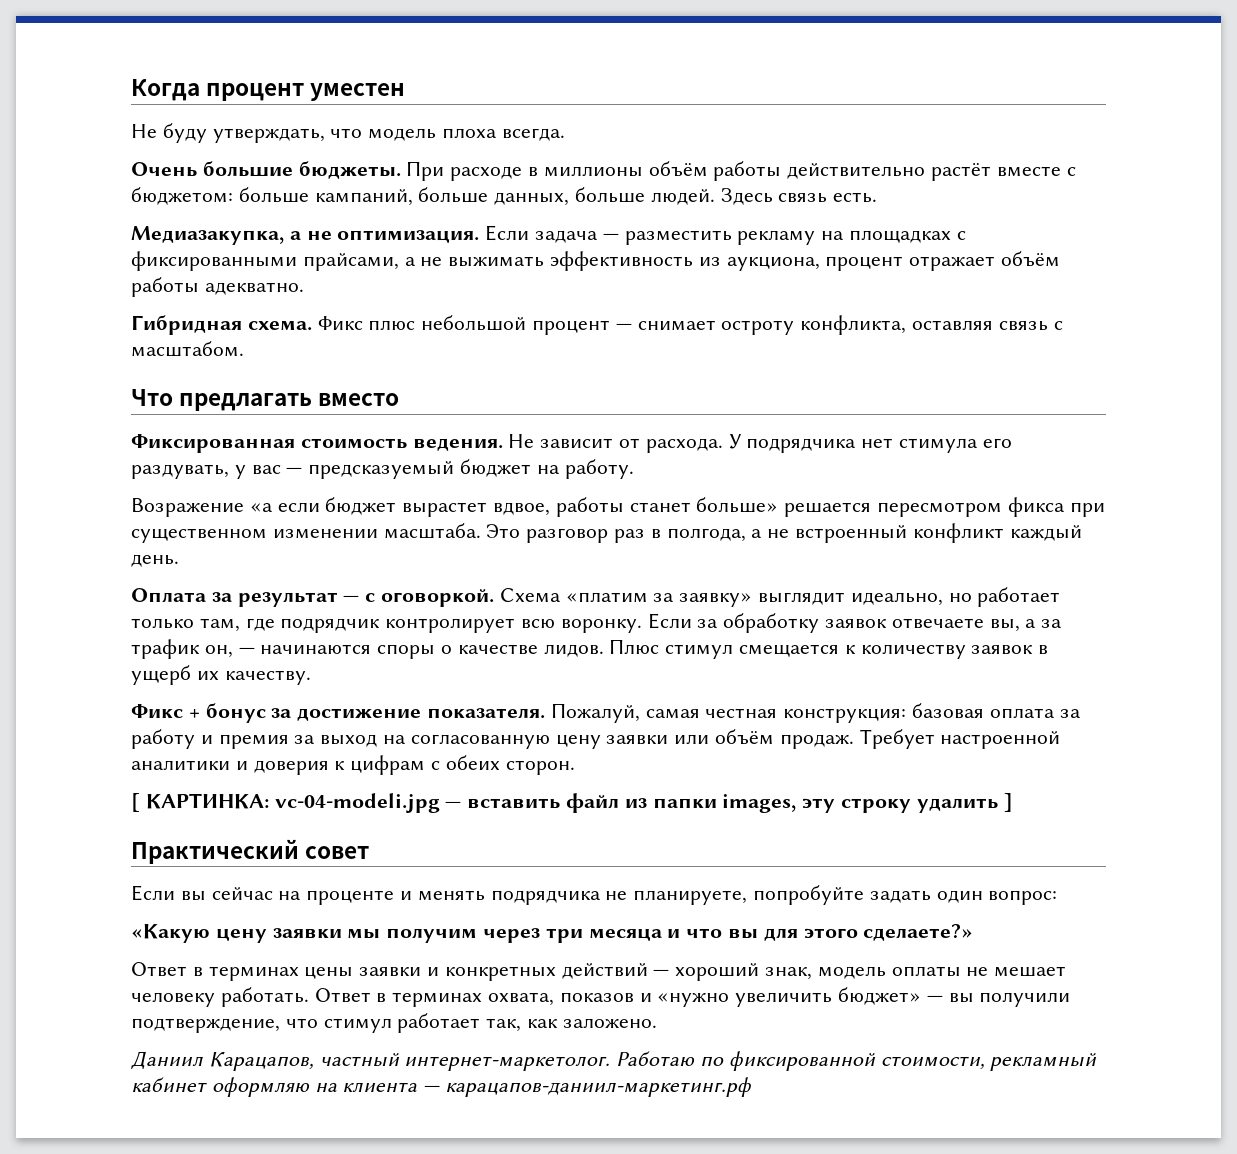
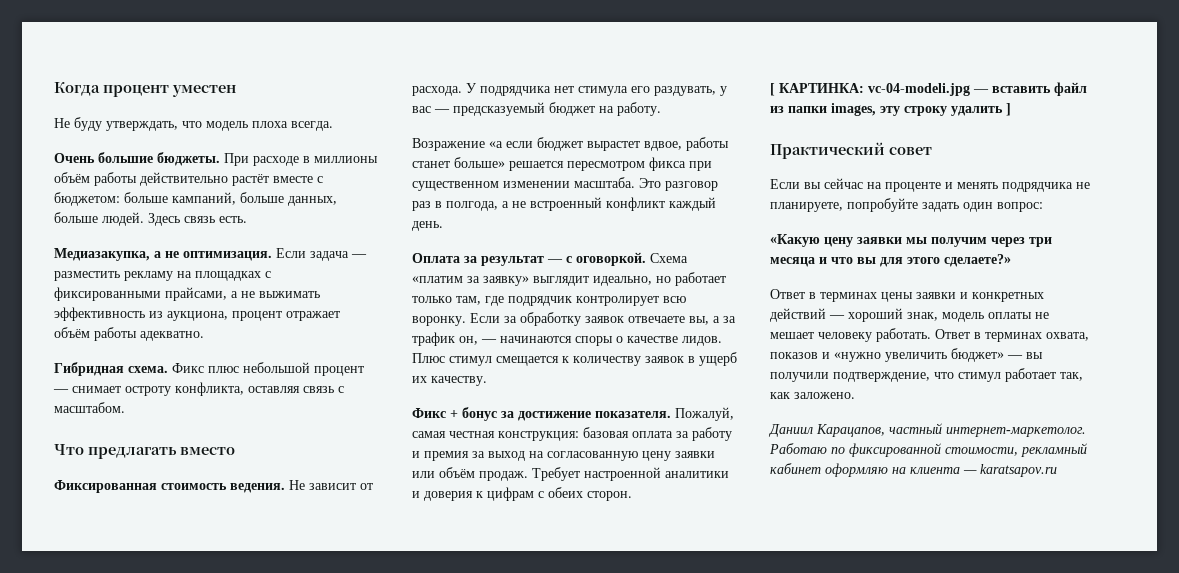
- Работаю по фиксированной стоимости, рекламный кабинет оформляю на клиента — карацапов-даниил-маркетинг.рф
+ Работаю по фиксированной стоимости, рекламный кабинет оформляю на клиента — karatsapov.ru

